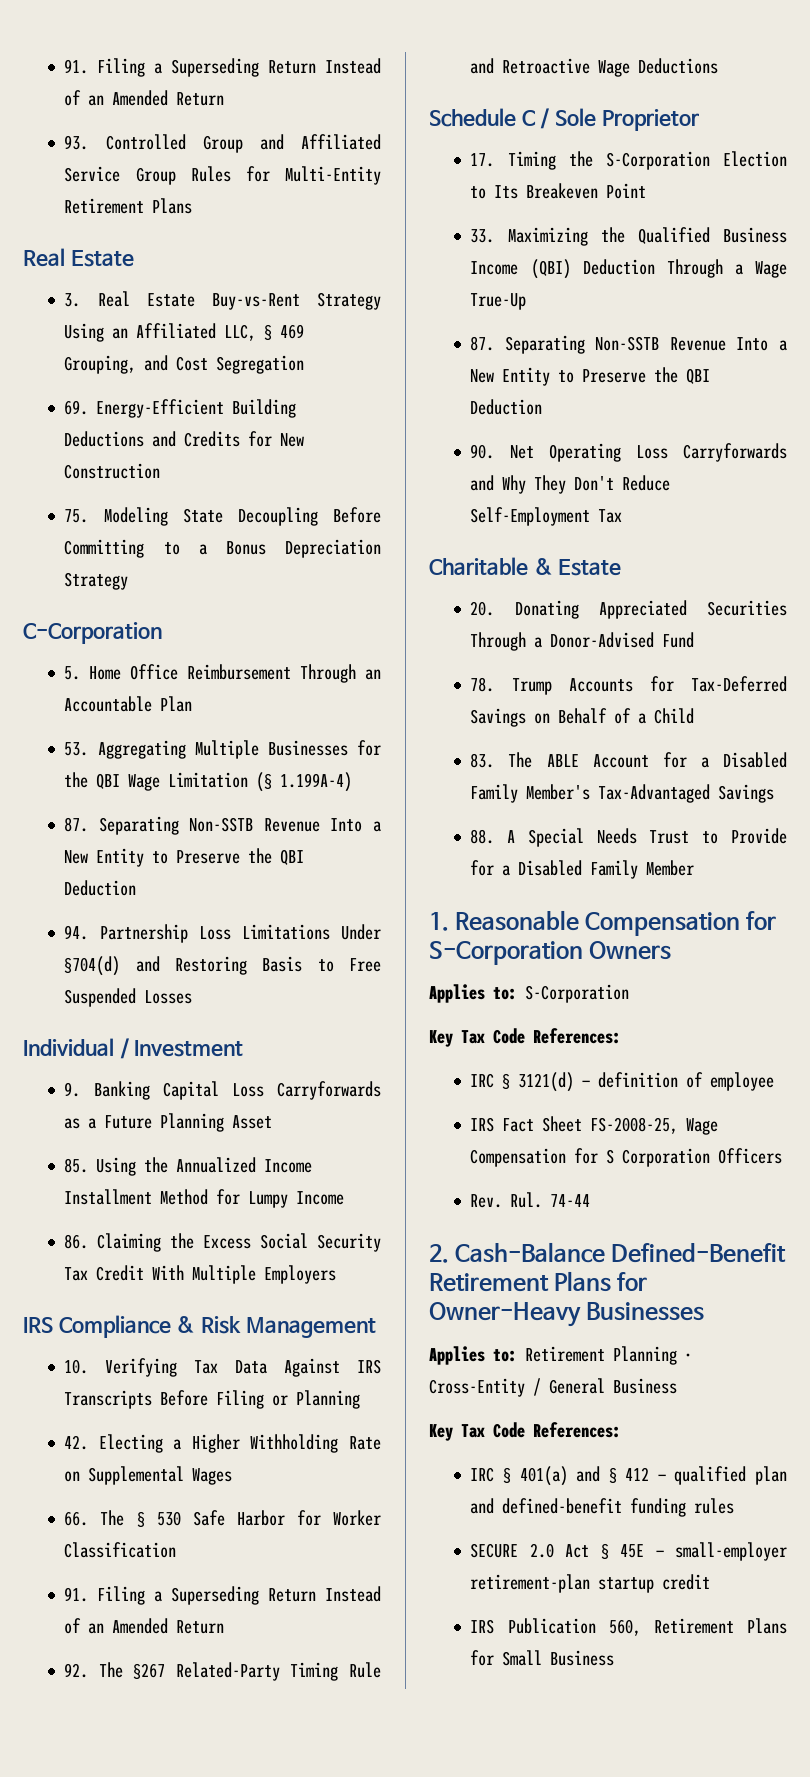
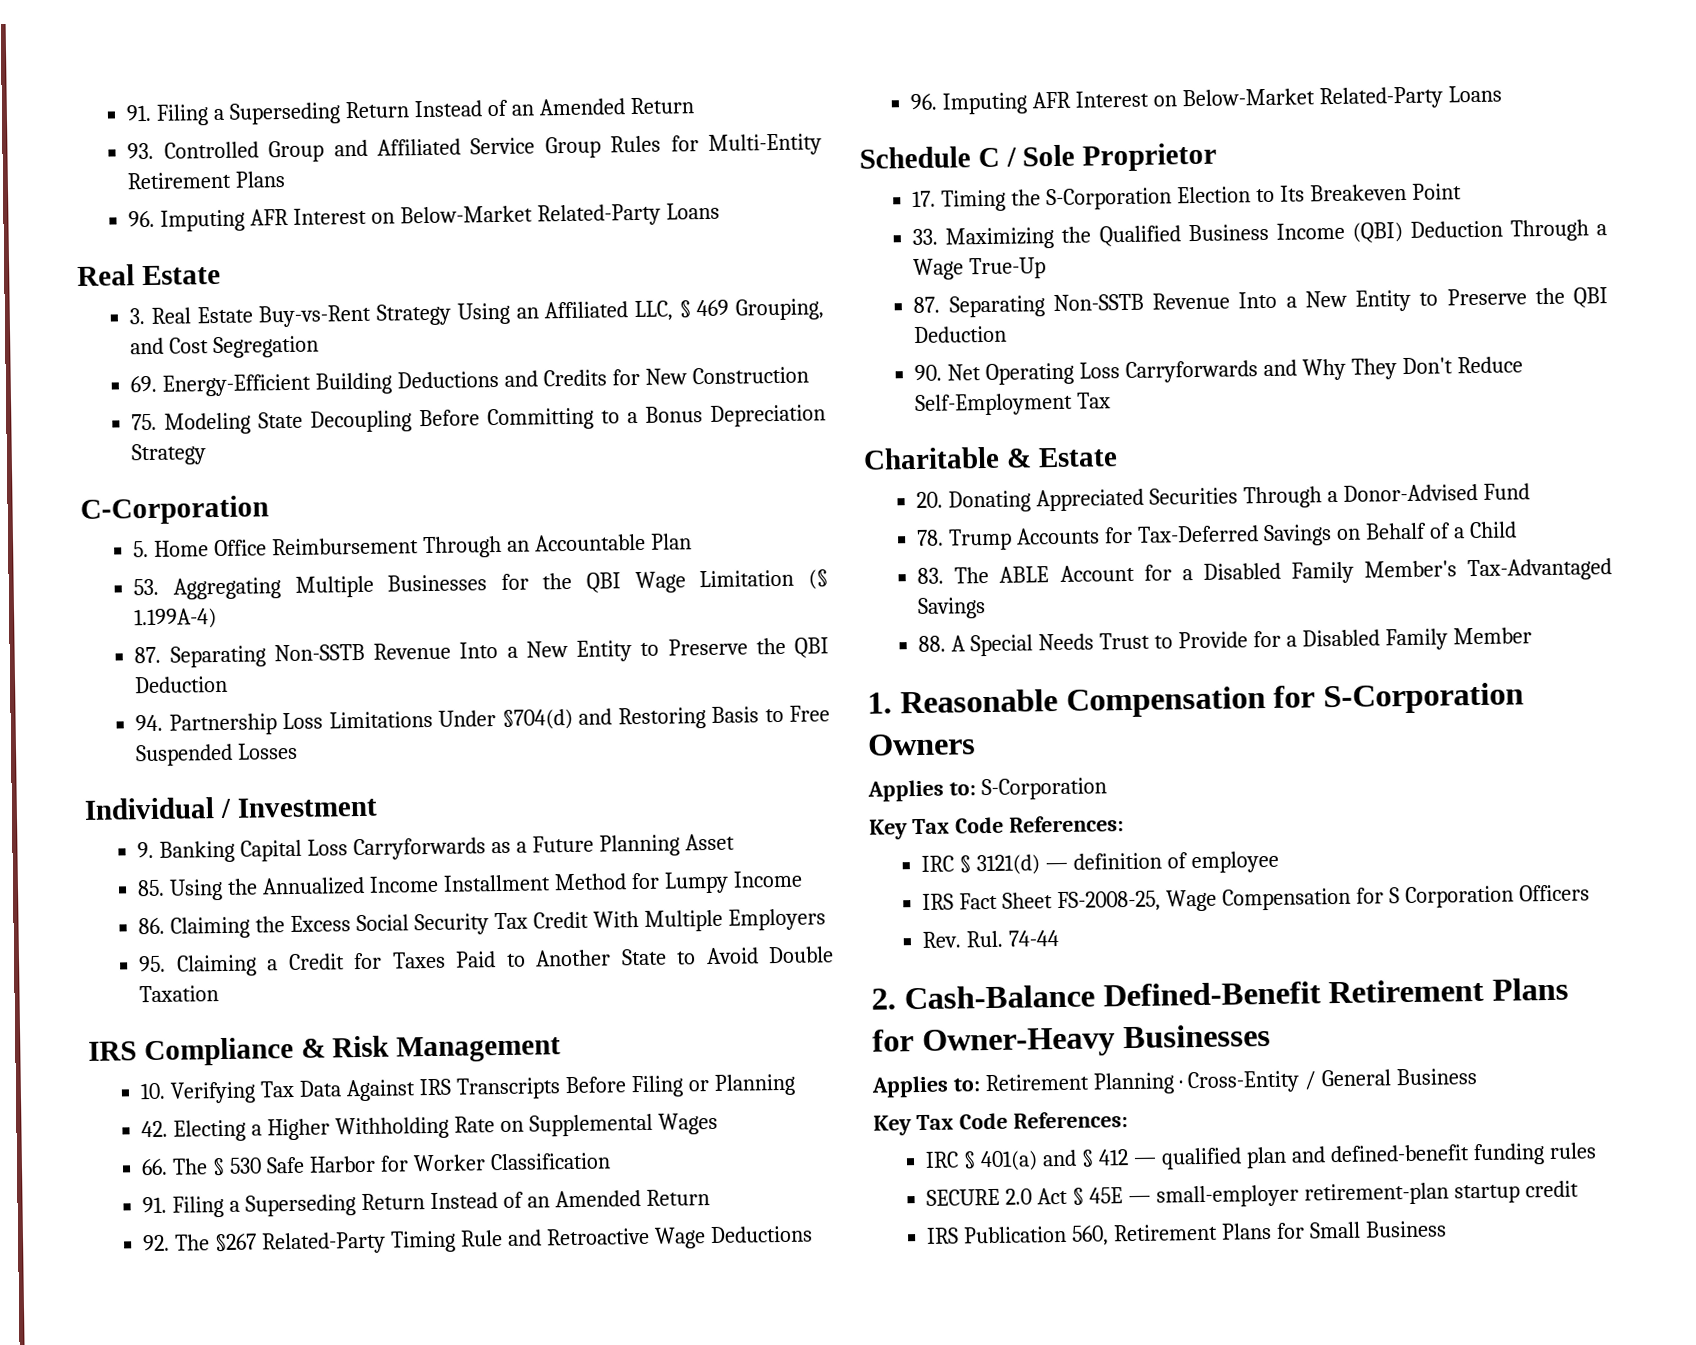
  93. Controlled Group and Affiliated Service Group Rules for Multi-Entity Retirement Plans
+ 96. Imputing AFR Interest on Below-Market Related-Party Loans
+ 95. Claiming a Credit for Taxes Paid to Another State to Avoid Double Taxation
  92. The §267 Related-Party Timing Rule and Retroactive Wage Deductions
+ 96. Imputing AFR Interest on Below-Market Related-Party Loans

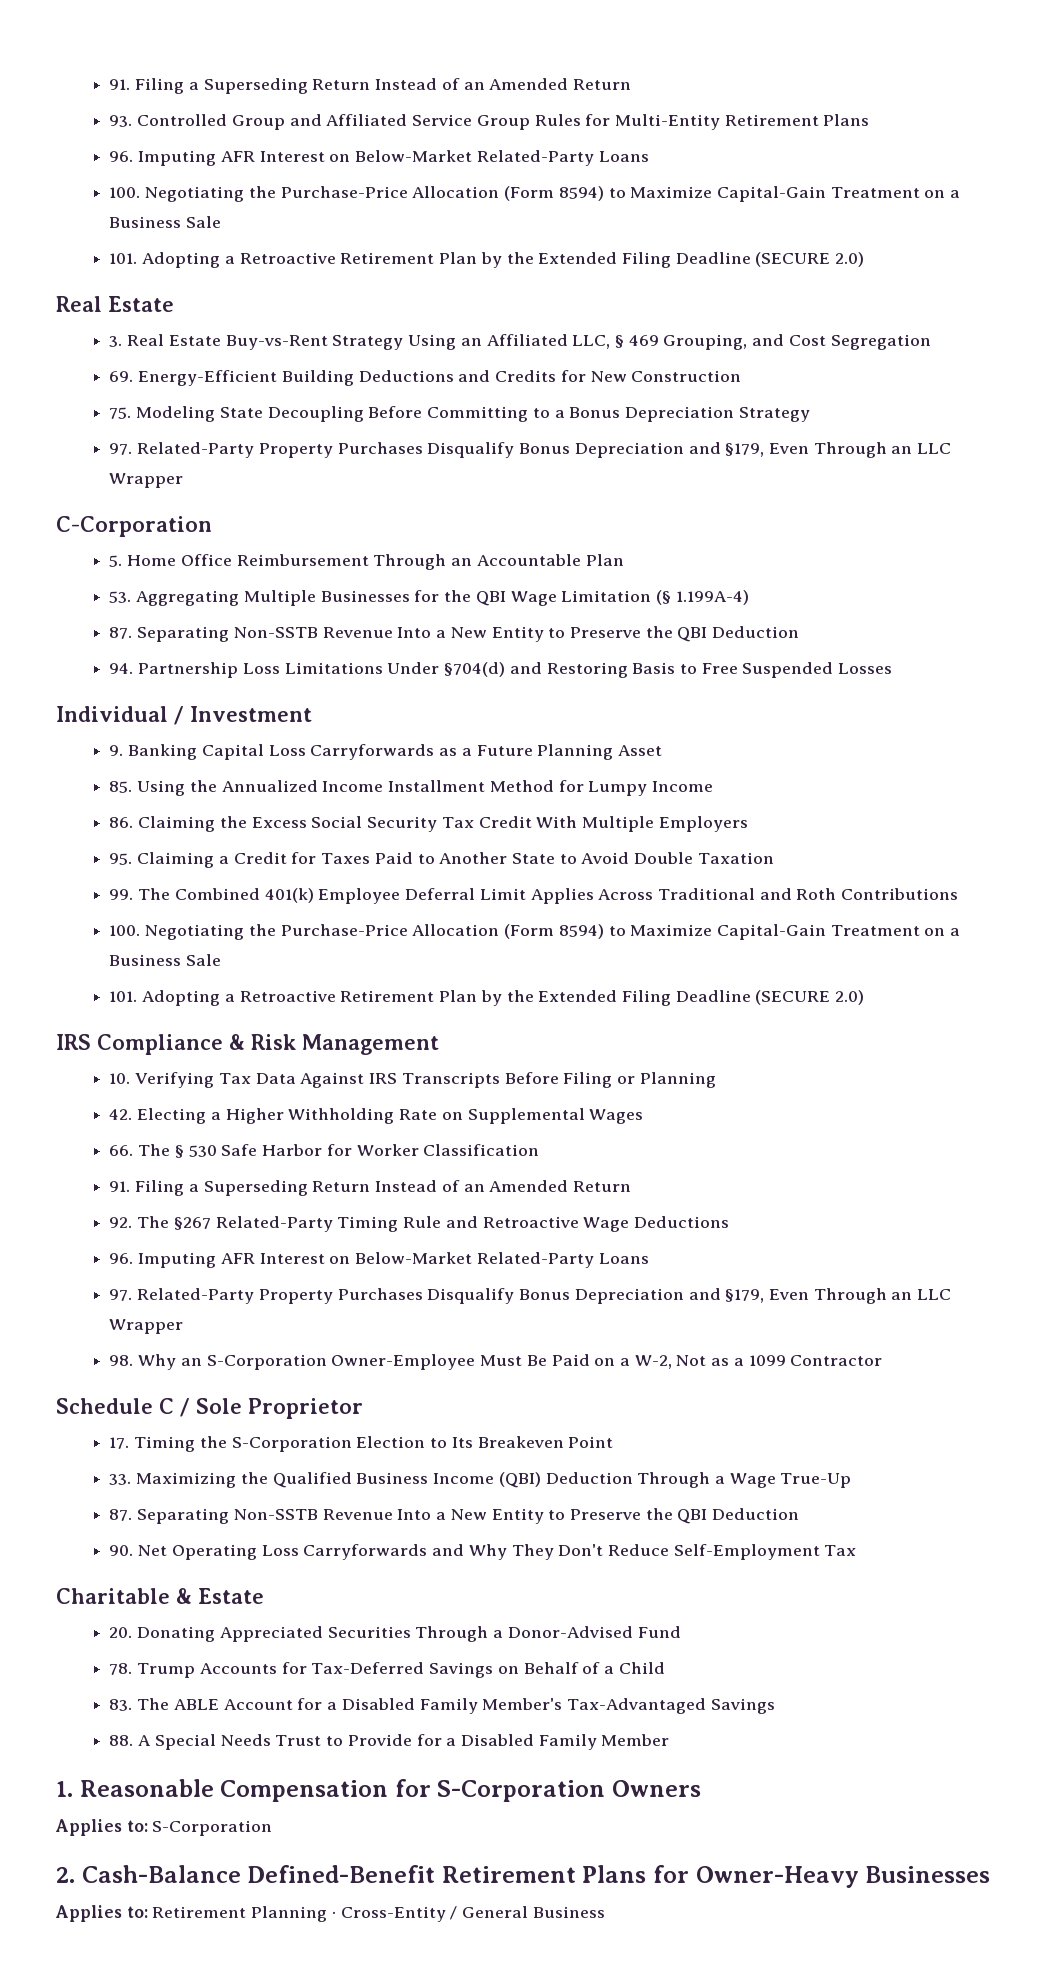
  93. Controlled Group and Affiliated Service Group Rules for Multi-Entity Retirement Plans
  96. Imputing AFR Interest on Below-Market Related-Party Loans
+ 100. Negotiating the Purchase-Price Allocation (Form 8594) to Maximize Capital-Gain Treatment on a Business Sale
+ 101. Adopting a Retroactive Retirement Plan by the Extended Filing Deadline (SECURE 2.0)
  75. Modeling State Decoupling Before Committing to a Bonus Depreciation Strategy
+ 97. Related-Party Property Purchases Disqualify Bonus Depreciation and §179, Even Through an LLC Wrapper
+ 99. The Combined 401(k) Employee Deferral Limit Applies Across Traditional and Roth Contributions
+ 100. Negotiating the Purchase-Price Allocation (Form 8594) to Maximize Capital-Gain Treatment on a Business Sale
+ 101. Adopting a Retroactive Retirement Plan by the Extended Filing Deadline (SECURE 2.0)
  92. The §267 Related-Party Timing Rule and Retroactive Wage Deductions
  96. Imputing AFR Interest on Below-Market Related-Party Loans
+ 97. Related-Party Property Purchases Disqualify Bonus Depreciation and §179, Even Through an LLC Wrapper
+ 98. Why an S-Corporation Owner-Employee Must Be Paid on a W-2, Not as a 1099 Contractor
  Applies to: S-Corporation
- Key Tax Code References:
- IRC § 3121(d) — definition of employee
- IRS Fact Sheet FS-2008-25, Wage Compensation for S Corporation Officers
- Rev. Rul. 74-44
  Applies to: Retirement Planning · Cross-Entity / General Business
- Key Tax Code References:
- IRC § 401(a) and § 412 — qualified plan and defined-benefit funding rules
- SECURE 2.0 Act § 45E — small-employer retirement-plan startup credit
- IRS Publication 560, Retirement Plans for Small Business

